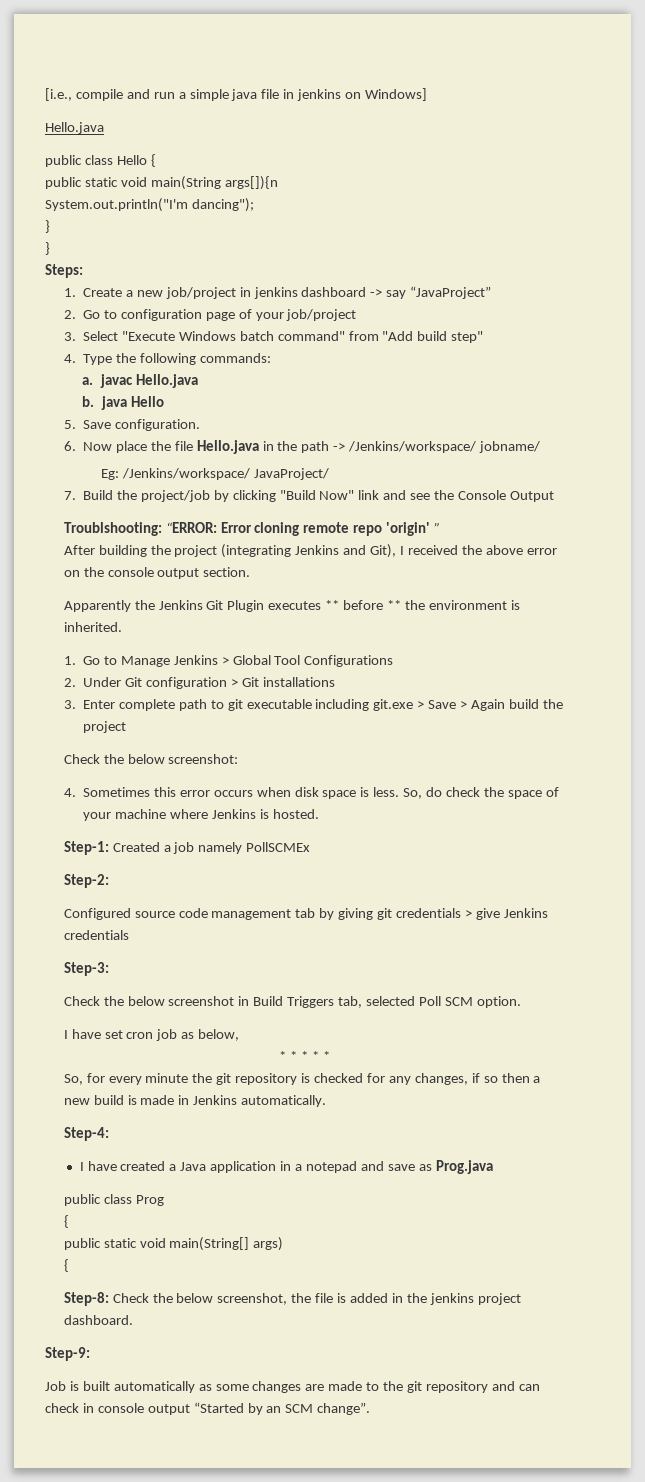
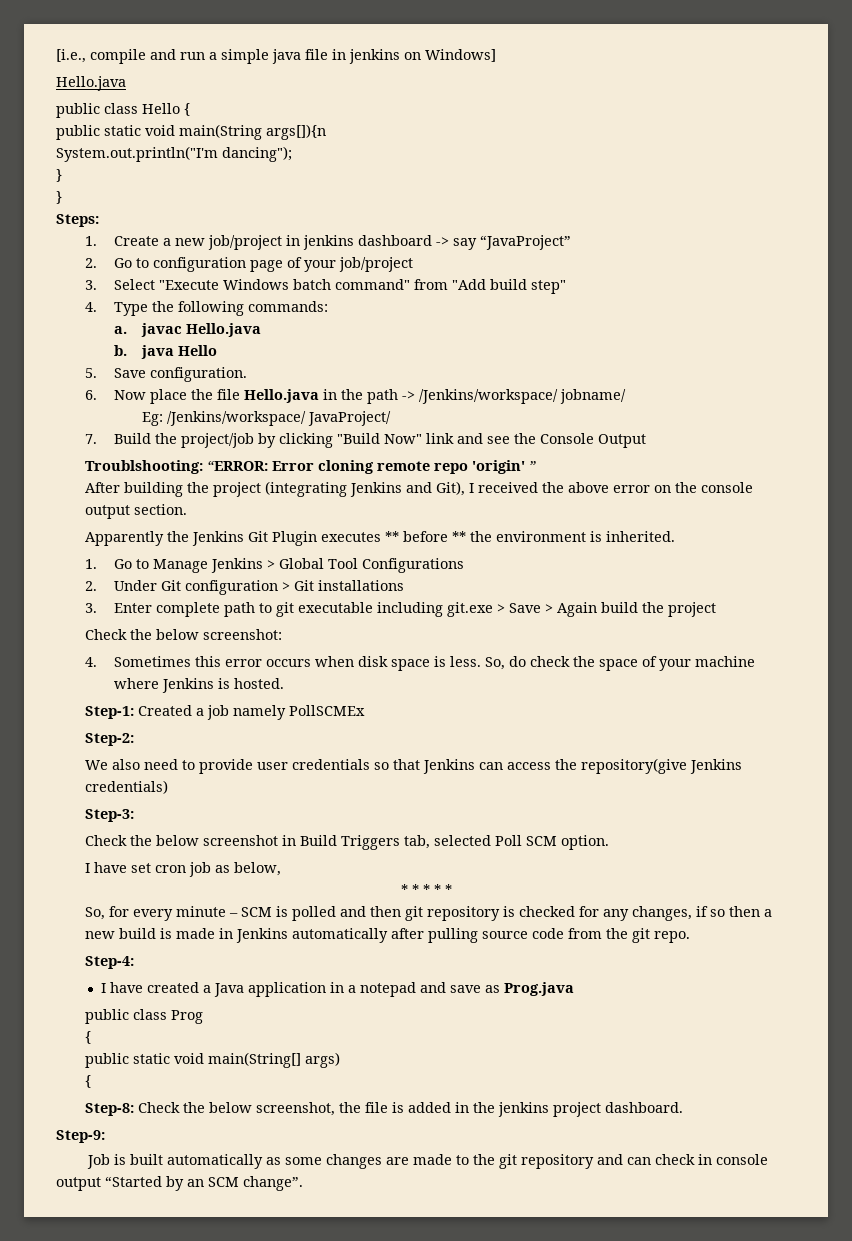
- Configured source code management tab by giving git credentials > give Jenkins credentials
+ We also need to provide user credentials so that Jenkins can access the repository(give Jenkins credentials)
- So, for every minute the git repository is checked for any changes, if so then a new build is made in Jenkins automatically.
+ So, for every minute – SCM is polled and then git repository is checked for any changes, if so then a new build is made in Jenkins automatically after pulling source code from the git repo.

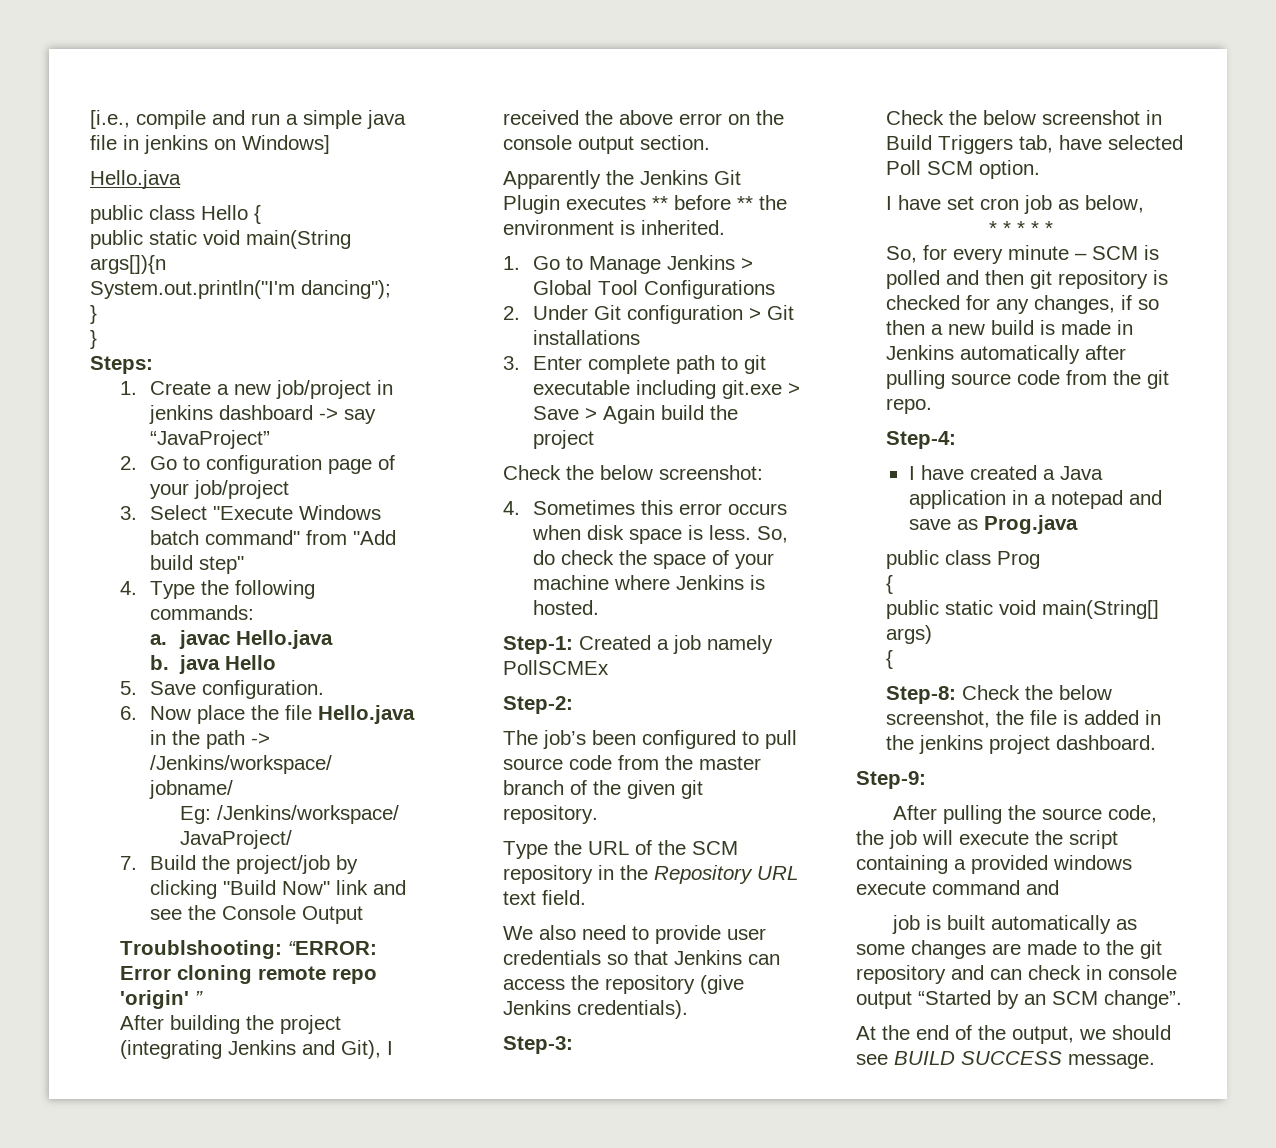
+ The job’s been configured to pull source code from the master branch of the given git repository.
+ Type the URL of the SCM repository in the Repository URL text field.
- We also need to provide user credentials so that Jenkins can access the repository(give Jenkins credentials)
+ We also need to provide user credentials so that Jenkins can access the repository (give Jenkins credentials).
- Check the below screenshot in Build Triggers tab, selected Poll SCM option.
+ Check the below screenshot in Build Triggers tab, have selected Poll SCM option.
- Job is built automatically as some changes are made to the git repository and can check in console output “Started by an SCM change”.
+ After pulling the source code, the job will execute the script containing a provided windows execute command and
+ job is built automatically as some changes are made to the git repository and can check in console output “Started by an SCM change”.
+ At the end of the output, we should see BUILD SUCCESS message.

